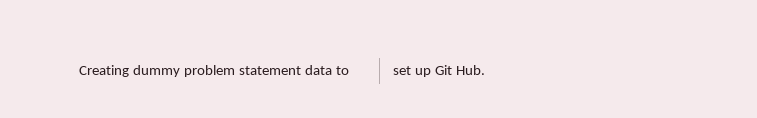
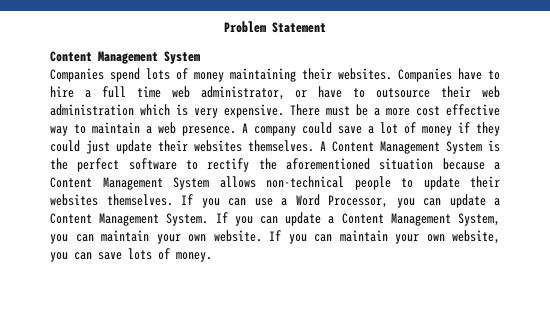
- Creating dummy problem statement data to set up Git Hub.
+ Problem Statement
+ Content Management System
+ Companies spend lots of money maintaining their websites. Companies have to hire a full time web administrator, or have to outsource their web administration which is very expensive. There must be a more cost effective way to maintain a web presence. A company could save a lot of money if they could just update their websites themselves. A Content Management System is the perfect software to rectify the aforementioned situation because a Content Management System allows non-technical people to update their websites themselves. If you can use a Word Processor, you can update a Content Management System. If you can update a Content Management System, you can maintain your own website. If you can maintain your own website, you can save lots of money.

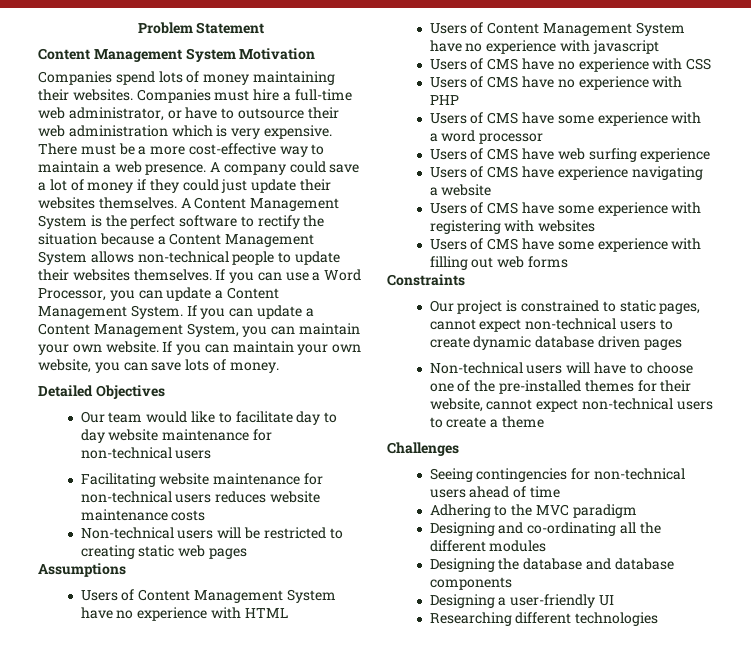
  Problem Statement
- Content Management System
+ Content Management System Motivation
- Companies have to hire a full time web administrator, or have to outsource their web administration which is very expensive.
+ Companies must hire a full-time web administrator, or have to outsource their web administration which is very expensive.
- There must be a more cost effective way to maintain a web presence.
+ There must be a more cost-effective way to maintain a web presence.
- A Content Management System is the perfect software to rectify the aforementioned situation because a Content Management System allows non-technical people to update their websites themselves.
+ A Content Management System is the perfect software to rectify the situation because a Content Management System allows non-technical people to update their websites themselves.
+ Detailed Objectives
+ Our team would like to facilitate day to day website maintenance for non-technical users
+ Facilitating website maintenance for non-technical users reduces website maintenance costs
+ Non-technical users will be restricted to creating static web pages
+ Assumptions
+ Users of Content Management System have no experience with HTML
+ Users of Content Management System have no experience with javascript
+ Users of CMS have no experience with CSS
+ Users of CMS have no experience with PHP
+ Users of CMS have some experience with a word processor
+ Users of CMS have web surfing experience
+ Users of CMS have experience navigating a website
+ Users of CMS have some experience with registering with websites
+ Users of CMS have some experience with filling out web forms
+ Constraints
+ Our project is constrained to static pages, cannot expect non-technical users to create dynamic database driven pages
+ Non-technical users will have to choose one of the pre-installed themes for their website, cannot expect non-technical users to create a theme
+ Challenges
+ Seeing contingencies for non-technical users ahead of time
+ Adhering to the MVC paradigm
+ Designing and co-ordinating all the different modules
+ Designing the database and database components
+ Designing a user-friendly UI
+ Researching different technologies

